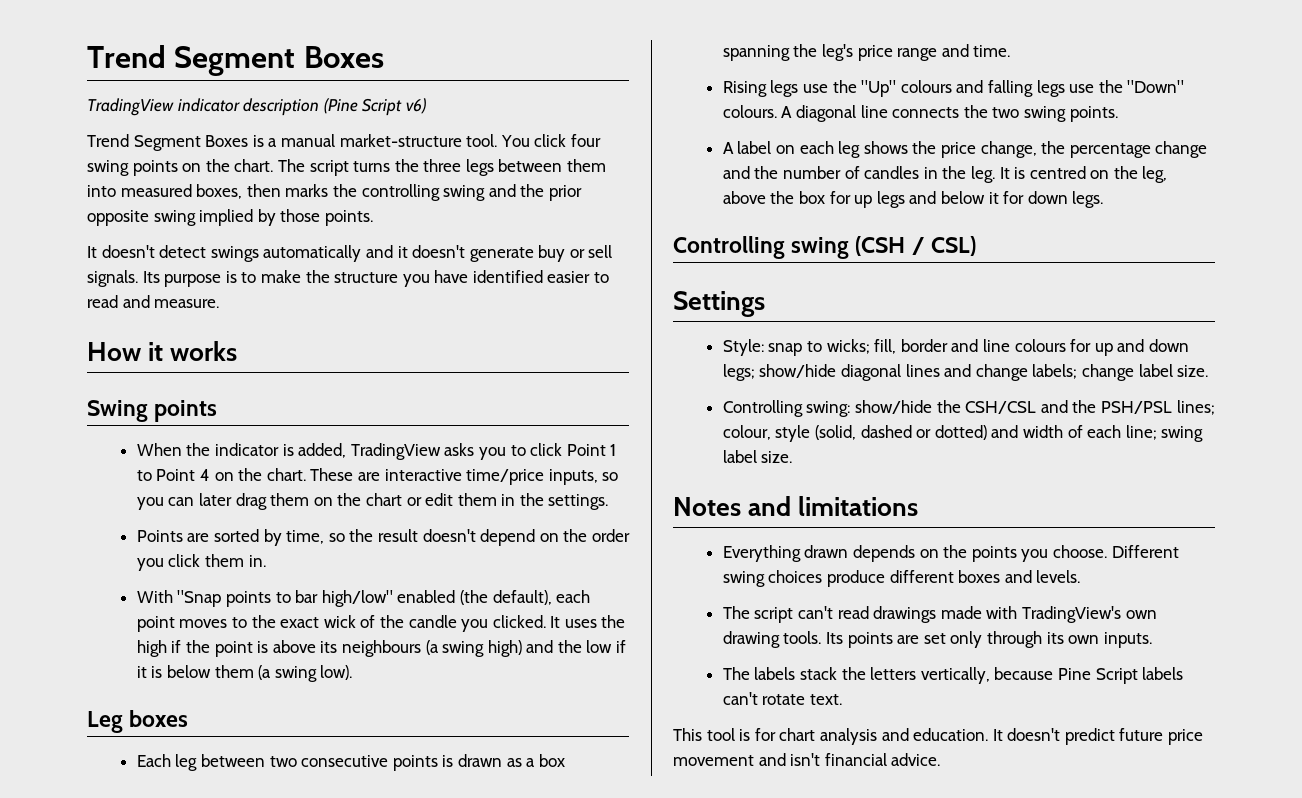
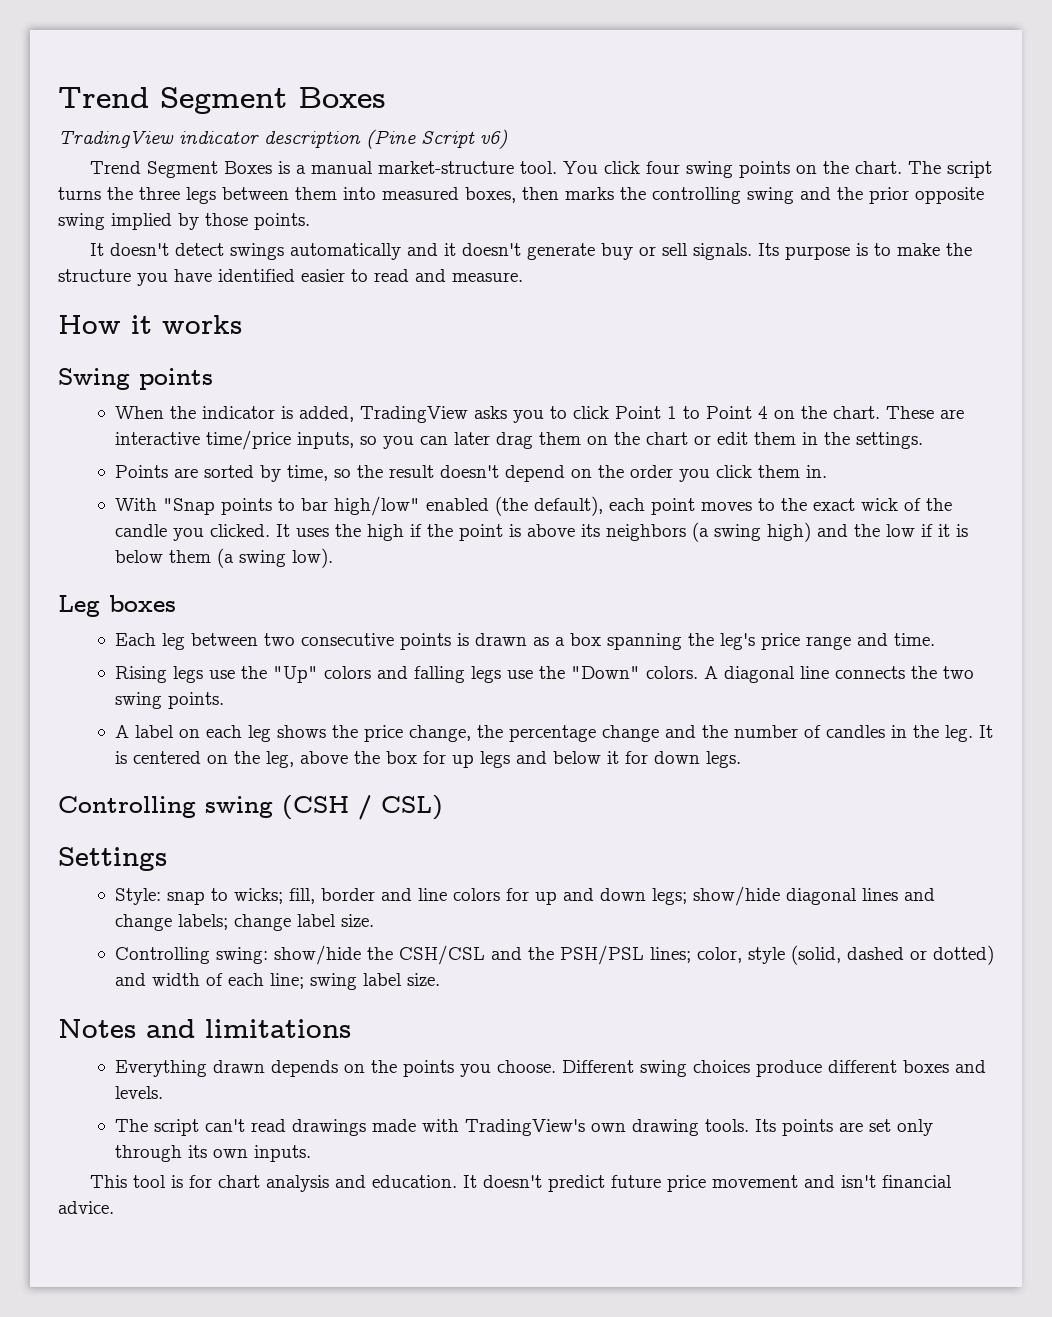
- It uses the high if the point is above its neighbours (a swing high) and the low if it is below them (a swing low).
+ It uses the high if the point is above its neighbors (a swing high) and the low if it is below them (a swing low).
- Rising legs use the "Up" colours and falling legs use the "Down" colours.
+ Rising legs use the "Up" colors and falling legs use the "Down" colors.
- It is centred on the leg, above the box for up legs and below it for down legs.
+ It is centered on the leg, above the box for up legs and below it for down legs.
- Style: snap to wicks; fill, border and line colours for up and down legs; show/hide diagonal lines and change labels; change label size.
+ Style: snap to wicks; fill, border and line colors for up and down legs; show/hide diagonal lines and change labels; change label size.
- Controlling swing: show/hide the CSH/CSL and the PSH/PSL lines; colour, style (solid, dashed or dotted) and width of each line; swing label size.
+ Controlling swing: show/hide the CSH/CSL and the PSH/PSL lines; color, style (solid, dashed or dotted) and width of each line; swing label size.
- The labels stack the letters vertically, because Pine Script labels can't rotate text.

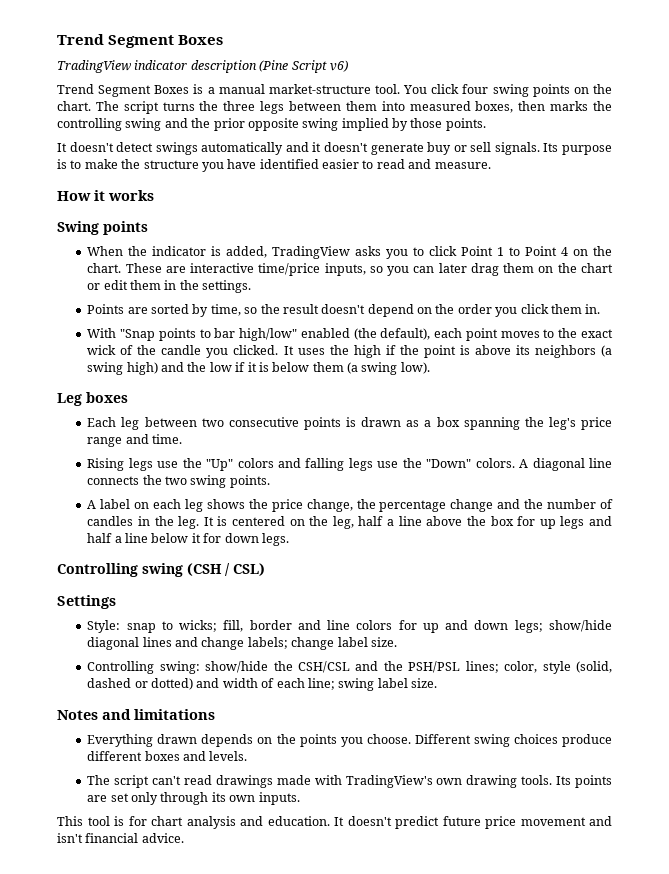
- It is centered on the leg, above the box for up legs and below it for down legs.
+ It is centered on the leg, half a line above the box for up legs and half a line below it for down legs.

